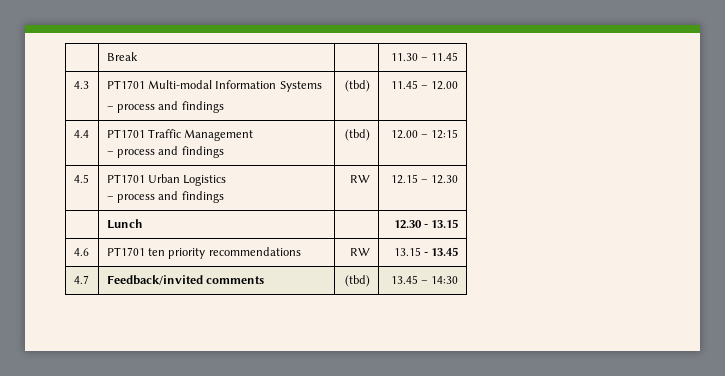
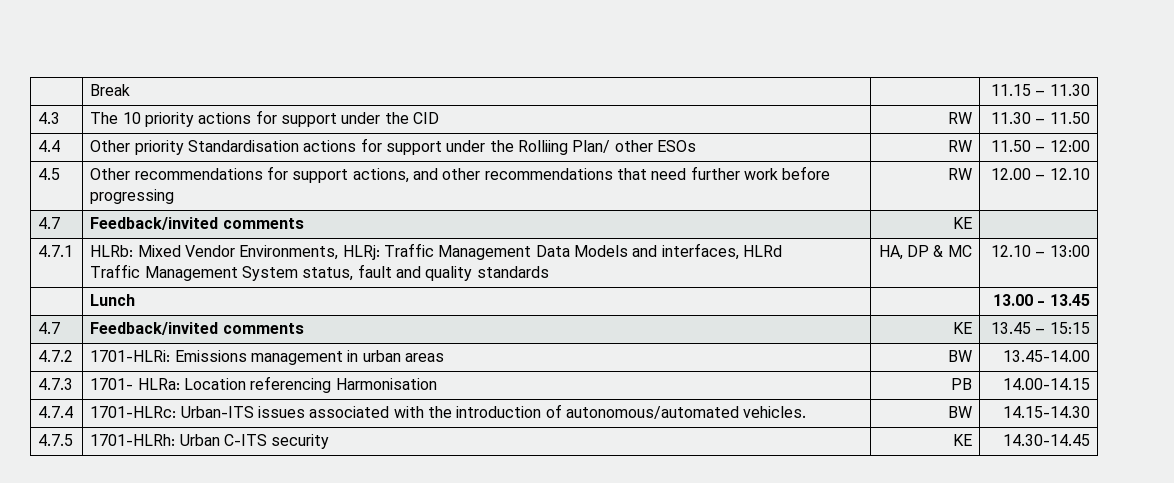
- | Break | | 11.30 – 11.45
+ | Break | | 11.15 – 11.30
- 4.3 | PT1701 Multi-modal Information Systems
- – process and findings | (tbd) | 11.45 – 12.00
- 4.4 | PT1701 Traffic Management
- – process and findings | (tbd) | 12.00 – 12:15
- 4.5 | PT1701 Urban Logistics
- – process and findings | RW | 12.15 – 12.30
- | Lunch | | 12.30 - 13.15
- 4.6 | PT1701 ten priority recommendations | RW | 13.15 - 13.45
+ 4.3 | The 10 priority actions for support under the CID | RW | 11.30 – 11.50
+ 4.4 | Other priority Standardisation actions for support under the Rolliing Plan/ other ESOs | RW | 11.50 – 12:00
+ 4.5 | Other recommendations for support actions, and other recommendations that need further work before progressing | RW | 12.00 – 12.10
+ 4.7 | Feedback/invited comments | KE |
+ 4.7.1 | HLRb: Mixed Vendor Environments, HLRj: Traffic Management Data Models and interfaces, HLRd
+ Traffic Management System status, fault and quality standards | HA, DP & MC | 12.10 – 13:00
+ | Lunch | | 13.00 - 13.45
- 4.7 | Feedback/invited comments | (tbd) | 13.45 – 14:30
+ 4.7 | Feedback/invited comments | KE | 13.45 – 15:15
+ 4.7.2 | 1701-HLRi: Emissions management in urban areas | BW | 13.45-14.00
+ 4.7.3 | 1701- HLRa: Location referencing Harmonisation | PB | 14.00-14.15
+ 4.7.4 | 1701-HLRc: Urban-ITS issues associated with the introduction of autonomous/automated vehicles. | BW | 14.15-14.30
+ 4.7.5 | 1701-HLRh: Urban C-ITS security | KE | 14.30-14.45

